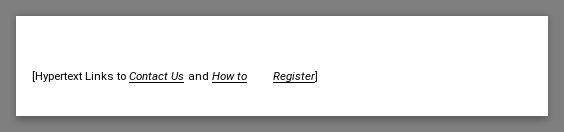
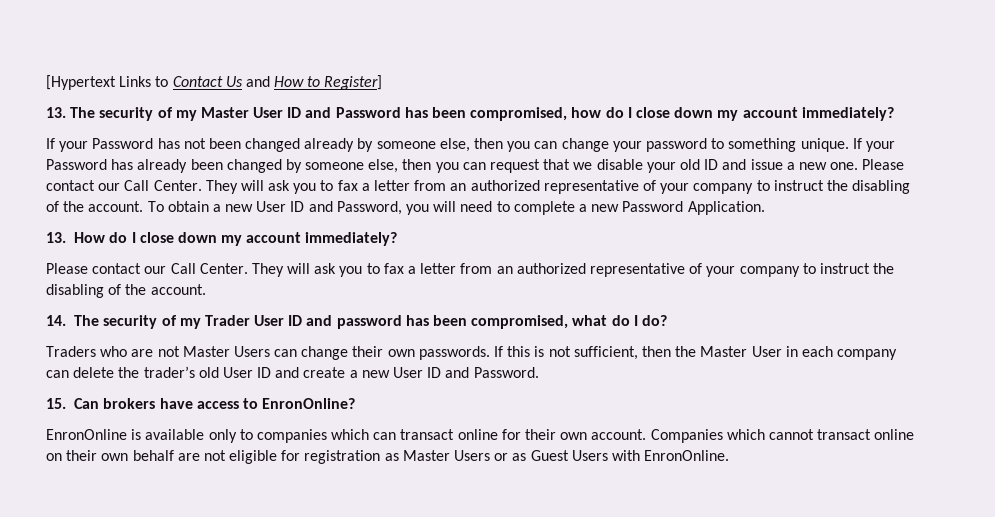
+ 13. The security of my Master User ID and Password has been compromised, how do I close down my account immediately?
+ If your Password has not been changed already by someone else, then you can change your password to something unique. If your Password has already been changed by someone else, then you can request that we disable your old ID and issue a new one. Please contact our Call Center. They will ask you to fax a letter from an authorized representative of your company to instruct the disabling of the account. To obtain a new User ID and Password, you will need to complete a new Password Application.
+ 13. How do I close down my account immediately?
+ Please contact our Call Center. They will ask you to fax a letter from an authorized representative of your company to instruct the disabling of the account.
+ 14. The security of my Trader User ID and password has been compromised, what do I do?
+ Traders who are not Master Users can change their own passwords. If this is not sufficient, then the Master User in each company can delete the trader’s old User ID and create a new User ID and Password.
+ 15. Can brokers have access to EnronOnline?
+ EnronOnline is available only to companies which can transact online for their own account. Companies which cannot transact online on their own behalf are not eligible for registration as Master Users or as Guest Users with EnronOnline.

